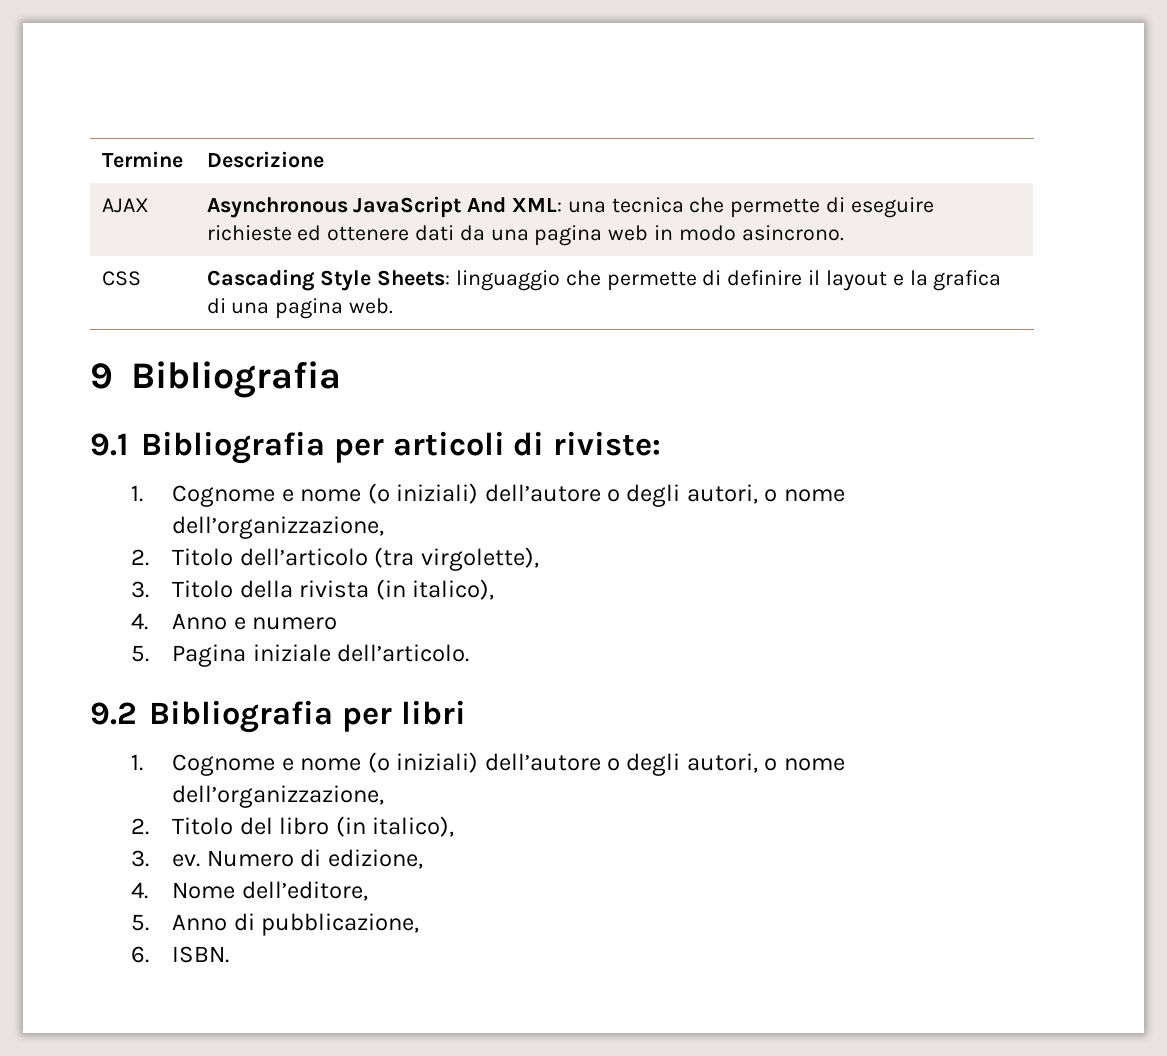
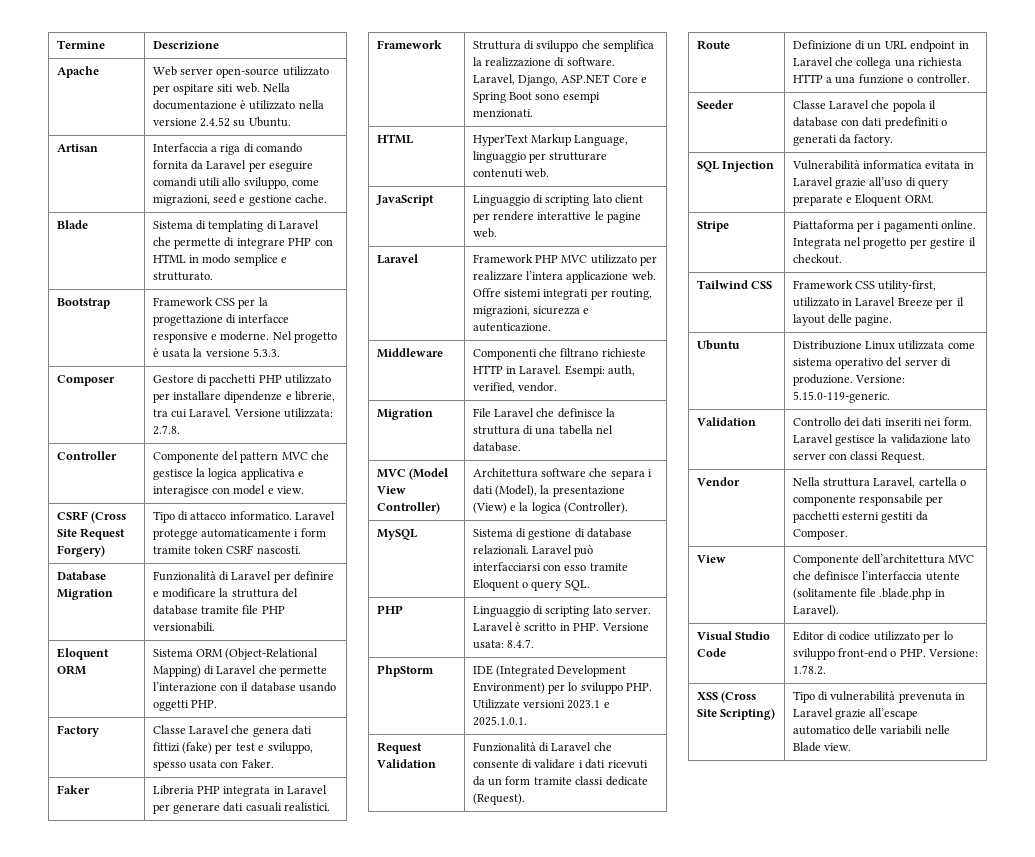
- AJAX | Asynchronous JavaScript And XML: una tecnica che permette di eseguire richieste ed ottenere dati da una pagina web in modo asincrono.
- CSS | Cascading Style Sheets: linguaggio che permette di definire il layout e la grafica di una pagina web.
- 9 Bibliografia
- 9.1 Bibliografia per articoli di riviste:
- 1. Cognome e nome (o iniziali) dell’autore o degli autori, o nome dell’organizzazione,
- 2. Titolo dell’articolo (tra virgolette),
- 3. Titolo della rivista (in italico),
- 4. Anno e numero
- 5. Pagina iniziale dell’articolo.
- 9.2 Bibliografia per libri
- 1. Cognome e nome (o iniziali) dell’autore o degli autori, o nome dell’organizzazione,
- 2. Titolo del libro (in italico),
- 3. ev. Numero di edizione,
- 4. Nome dell’editore,
- 5. Anno di pubblicazione,
- 6. ISBN.
+ Apache | Web server open-source utilizzato per ospitare siti web. Nella documentazione è utilizzato nella versione 2.4.52 su Ubuntu.
+ Artisan | Interfaccia a riga di comando fornita da Laravel per eseguire comandi utili allo sviluppo, come migrazioni, seed e gestione cache.
+ Blade | Sistema di templating di Laravel che permette di integrare PHP con HTML in modo semplice e strutturato.
+ Bootstrap | Framework CSS per la progettazione di interfacce responsive e moderne. Nel progetto è usata la versione 5.3.3.
+ Composer | Gestore di pacchetti PHP utilizzato per installare dipendenze e librerie, tra cui Laravel. Versione utilizzata: 2.7.8.
+ Controller | Componente del pattern MVC che gestisce la logica applicativa e interagisce con model e view.
+ CSRF (Cross Site Request Forgery) | Tipo di attacco informatico. Laravel protegge automaticamente i form tramite token CSRF nascosti.
+ Database Migration | Funzionalità di Laravel per definire e modificare la struttura del database tramite file PHP versionabili.
+ Eloquent ORM | Sistema ORM (Object-Relational Mapping) di Laravel che permette l’interazione con il database usando oggetti PHP.
+ Factory | Classe Laravel che genera dati fittizi (fake) per test e sviluppo, spesso usata con Faker.
+ Faker | Libreria PHP integrata in Laravel per generare dati casuali realistici.
+ Framework | Struttura di sviluppo che semplifica la realizzazione di software. Laravel, Django, ASP.NET Core e Spring Boot sono esempi menzionati.
+ HTML | HyperText Markup Language, linguaggio per strutturare contenuti web.
+ JavaScript | Linguaggio di scripting lato client per rendere interattive le pagine web.
+ Laravel | Framework PHP MVC utilizzato per realizzare l’intera applicazione web. Offre sistemi integrati per routing, migrazioni, sicurezza e autenticazione.
+ Middleware | Componenti che filtrano richieste HTTP in Laravel. Esempi: auth, verified, vendor.
+ Migration | File Laravel che definisce la struttura di una tabella nel database.
+ MVC (Model View Controller) | Architettura software che separa i dati (Model), la presentazione (View) e la logica (Controller).
+ MySQL | Sistema di gestione di database relazionali. Laravel può interfacciarsi con esso tramite Eloquent o query SQL.
+ PHP | Linguaggio di scripting lato server. Laravel è scritto in PHP. Versione usata: 8.4.7.
+ PhpStorm | IDE (Integrated Development Environment) per lo sviluppo PHP. Utilizzate versioni 2023.1 e 2025.1.0.1.
+ Request Validation | Funzionalità di Laravel che consente di validare i dati ricevuti da un form tramite classi dedicate (Request).
+ Route | Definizione di un URL endpoint in Laravel che collega una richiesta HTTP a una funzione o controller.
+ Seeder | Classe Laravel che popola il database con dati predefiniti o generati da factory.
+ SQL Injection | Vulnerabilità informatica evitata in Laravel grazie all’uso di query preparate e Eloquent ORM.
+ Stripe | Piattaforma per i pagamenti online. Integrata nel progetto per gestire il checkout.
+ Tailwind CSS | Framework CSS utility-first, utilizzato in Laravel Breeze per il layout delle pagine.
+ Ubuntu | Distribuzione Linux utilizzata come sistema operativo del server di produzione. Versione: 5.15.0-119-generic.
+ Validation | Controllo dei dati inseriti nei form. Laravel gestisce la validazione lato server con classi Request.
+ Vendor | Nella struttura Laravel, cartella o componente responsabile per pacchetti esterni gestiti da Composer.
+ View | Componente dell’architettura MVC che definisce l’interfaccia utente (solitamente file .blade.php in Laravel).
+ Visual Studio Code | Editor di codice utilizzato per lo sviluppo front-end o PHP. Versione: 1.78.2.
+ XSS (Cross Site Scripting) | Tipo di vulnerabilità prevenuta in Laravel grazie all’escape automatico delle variabili nelle Blade view.

